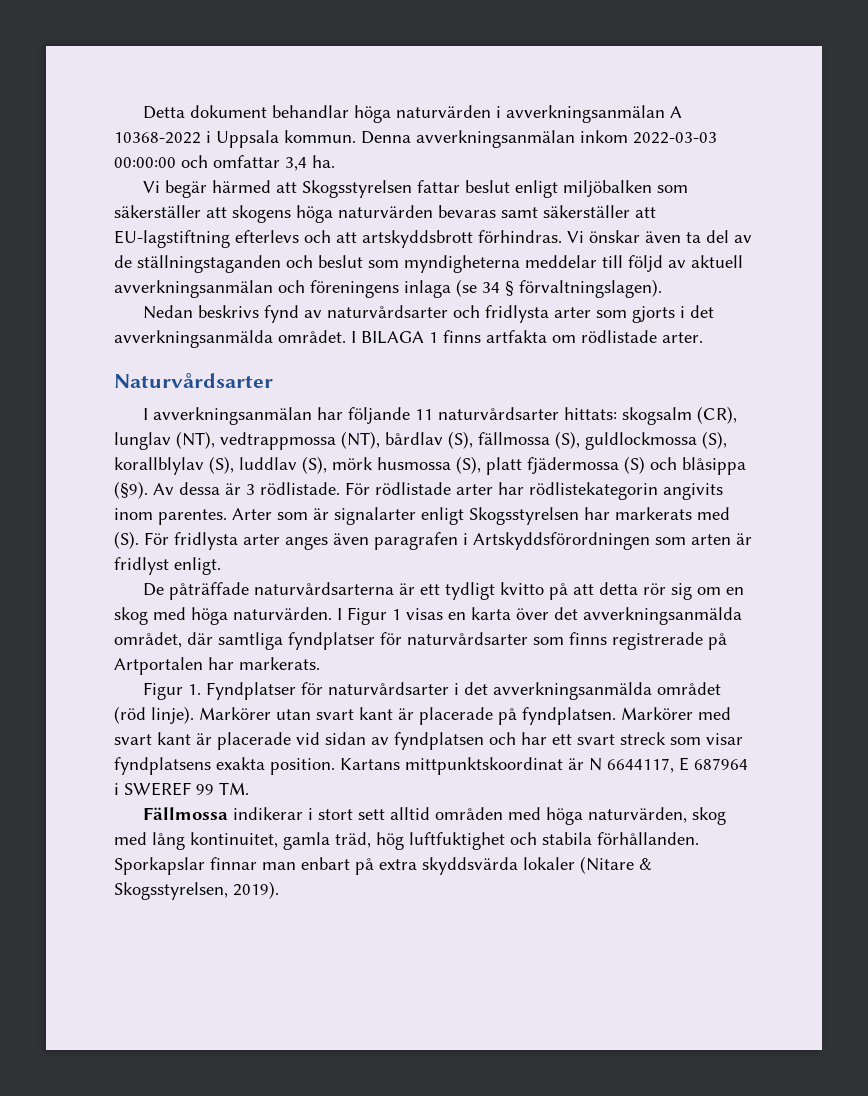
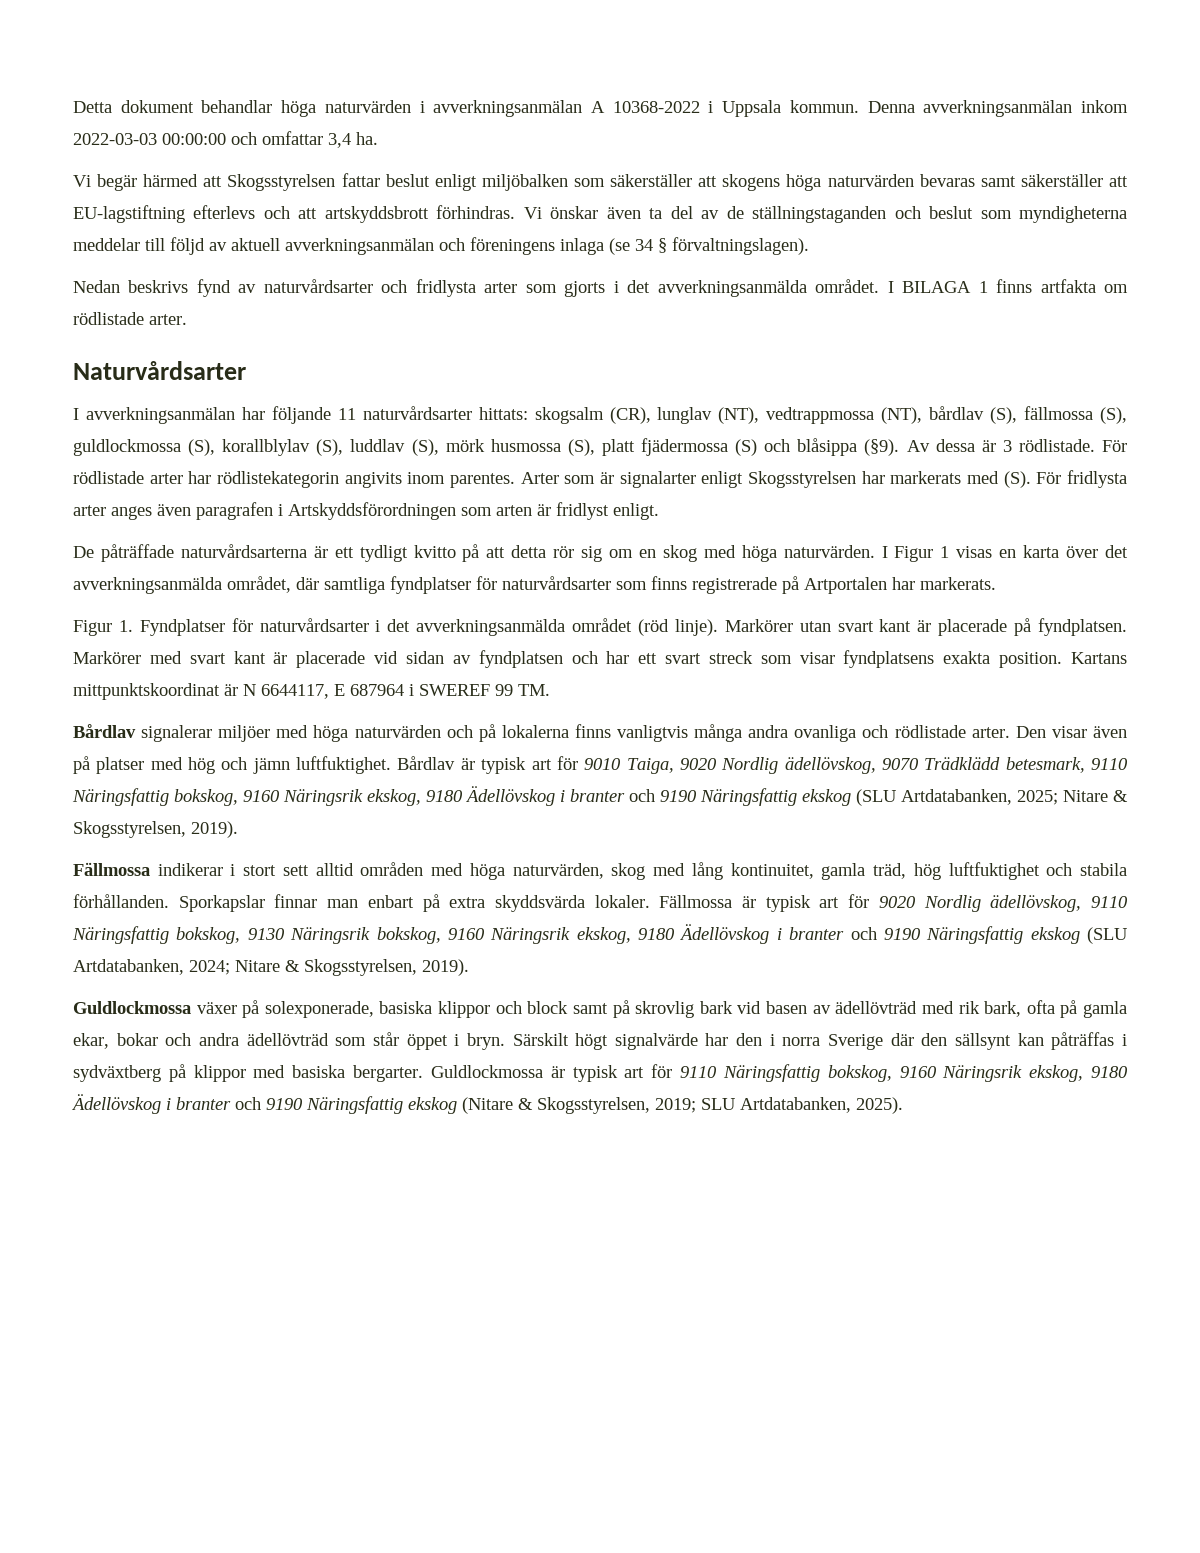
+ Bårdlav signalerar miljöer med höga naturvärden och på lokalerna finns vanligtvis många andra ovanliga och rödlistade arter. Den visar även på platser med hög och jämn luftfuktighet. Bårdlav är typisk art för 9010 Taiga, 9020 Nordlig ädellövskog, 9070 Trädklädd betesmark, 9110 Näringsfattig bokskog, 9160 Näringsrik ekskog, 9180 Ädellövskog i branter och 9190 Näringsfattig ekskog (SLU Artdatabanken, 2025; Nitare & Skogsstyrelsen, 2019).
- Sporkapslar finnar man enbart på extra skyddsvärda lokaler (Nitare & Skogsstyrelsen, 2019).
+ Sporkapslar finnar man enbart på extra skyddsvärda lokaler. Fällmossa är typisk art för 9020 Nordlig ädellövskog, 9110 Näringsfattig bokskog, 9130 Näringsrik bokskog, 9160 Näringsrik ekskog, 9180 Ädellövskog i branter och 9190 Näringsfattig ekskog (SLU Artdatabanken, 2024; Nitare & Skogsstyrelsen, 2019).
+ Guldlockmossa växer på solexponerade, basiska klippor och block samt på skrovlig bark vid basen av ädellövträd med rik bark, ofta på gamla ekar, bokar och andra ädellövträd som står öppet i bryn. Särskilt högt signalvärde har den i norra Sverige där den sällsynt kan påträffas i sydväxtberg på klippor med basiska bergarter. Guldlockmossa är typisk art för 9110 Näringsfattig bokskog, 9160 Näringsrik ekskog, 9180 Ädellövskog i branter och 9190 Näringsfattig ekskog (Nitare & Skogsstyrelsen, 2019; SLU Artdatabanken, 2025).

